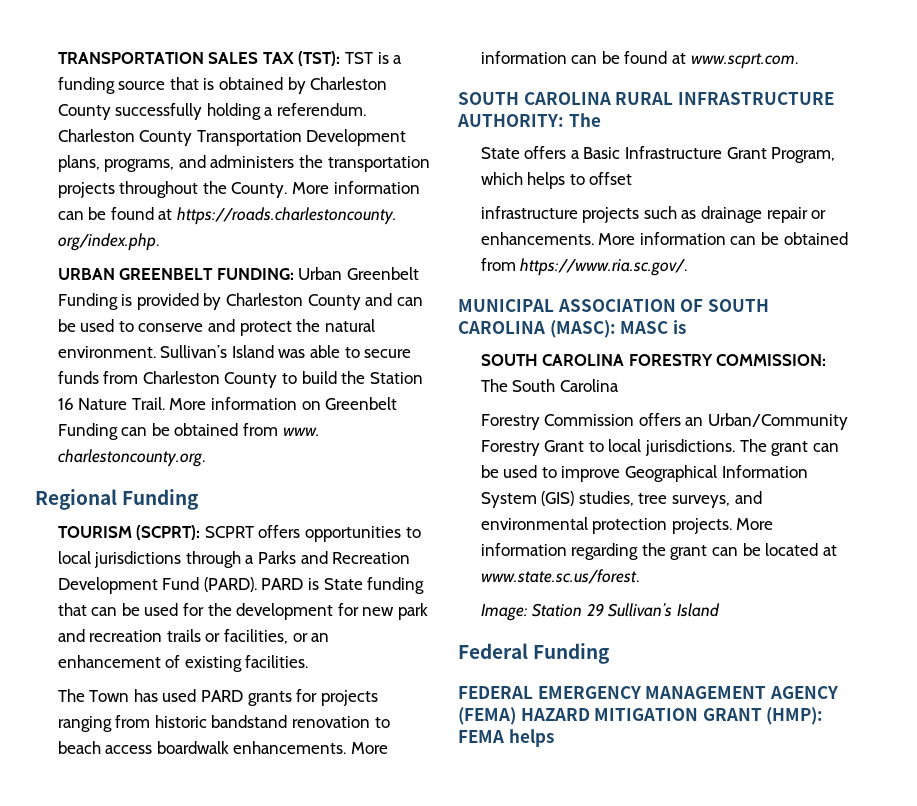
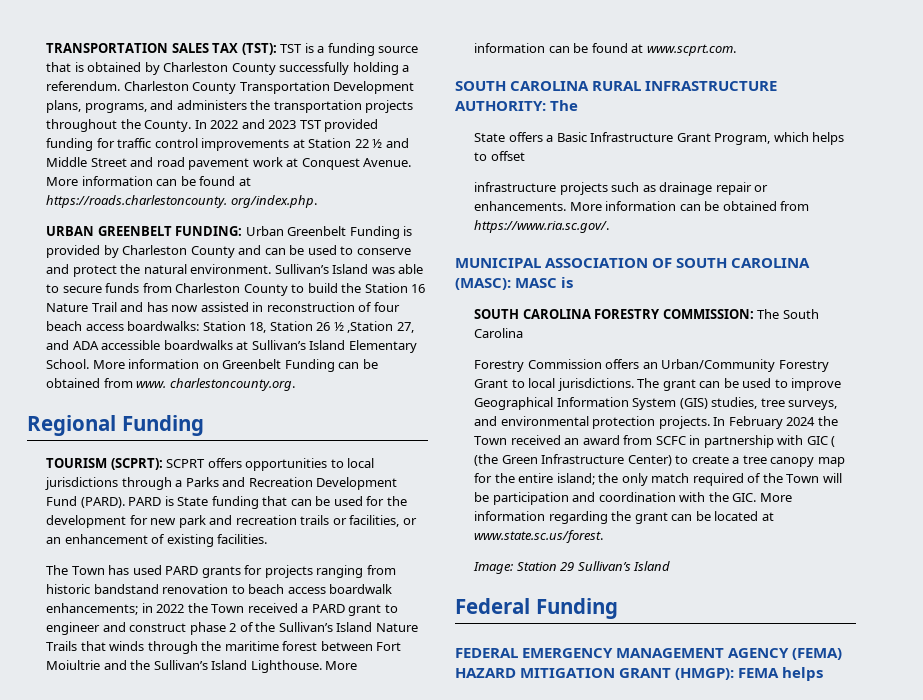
+ In 2022 and 2023 TST provided funding for traffic control improvements at Station 22 ½ and Middle Street and road pavement work at Conquest Avenue.
- Sullivan’s Island was able to secure funds from Charleston County to build the Station 16 Nature Trail.
+ Sullivan’s Island was able to secure funds from Charleston County to build the Station 16 Nature Trail and has now assisted in reconstruction of four beach access boardwalks: Station 18, Station 26 ½ ,Station 27, and ADA accessible boardwalks at Sullivan’s Island Elementary School.
- The Town has used PARD grants for projects ranging from historic bandstand renovation to beach access boardwalk enhancements.
+ The Town has used PARD grants for projects ranging from historic bandstand renovation to beach access boardwalk enhancements; in 2022 the Town received a PARD grant to engineer and construct phase 2 of the Sullivan’s Island Nature Trails that winds through the maritime forest between Fort Moiultrie and the Sullivan’s Island Lighthouse.
- More information regarding the grant can be located at www.state.sc.us/forest.
+ In February 2024 the Town received an award from SCFC in partnership with GIC ( (the Green Infrastructure Center) to create a tree canopy map for the entire island; the only match required of the Town will be participation and coordination with the GIC. More information regarding the grant can be located at www.state.sc.us/forest.
- FEDERAL EMERGENCY MANAGEMENT AGENCY (FEMA) HAZARD MITIGATION GRANT (HMP): FEMA helps
+ FEDERAL EMERGENCY MANAGEMENT AGENCY (FEMA) HAZARD MITIGATION GRANT (HMGP): FEMA helps

